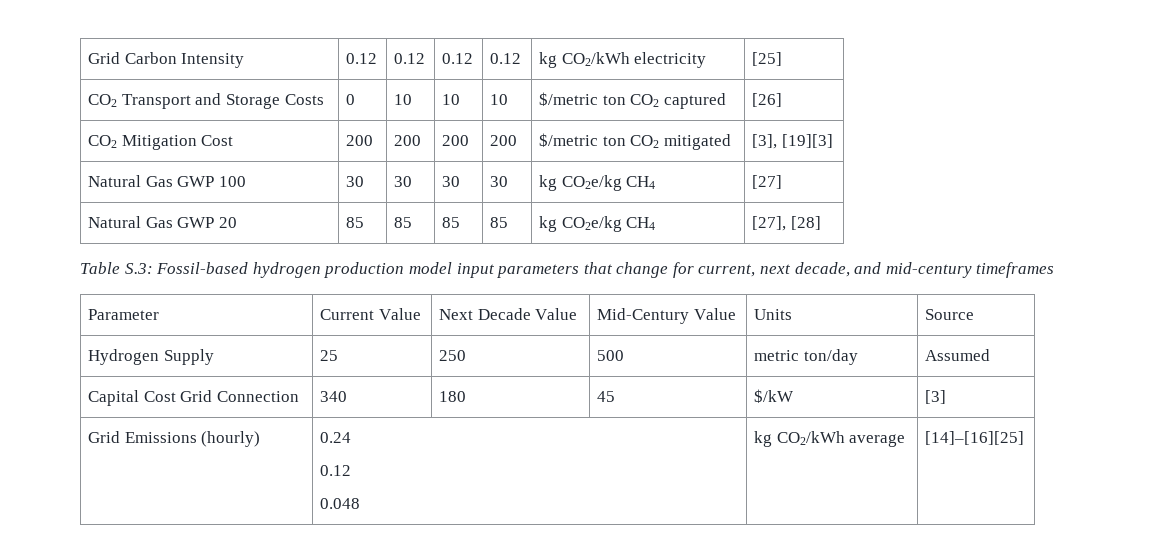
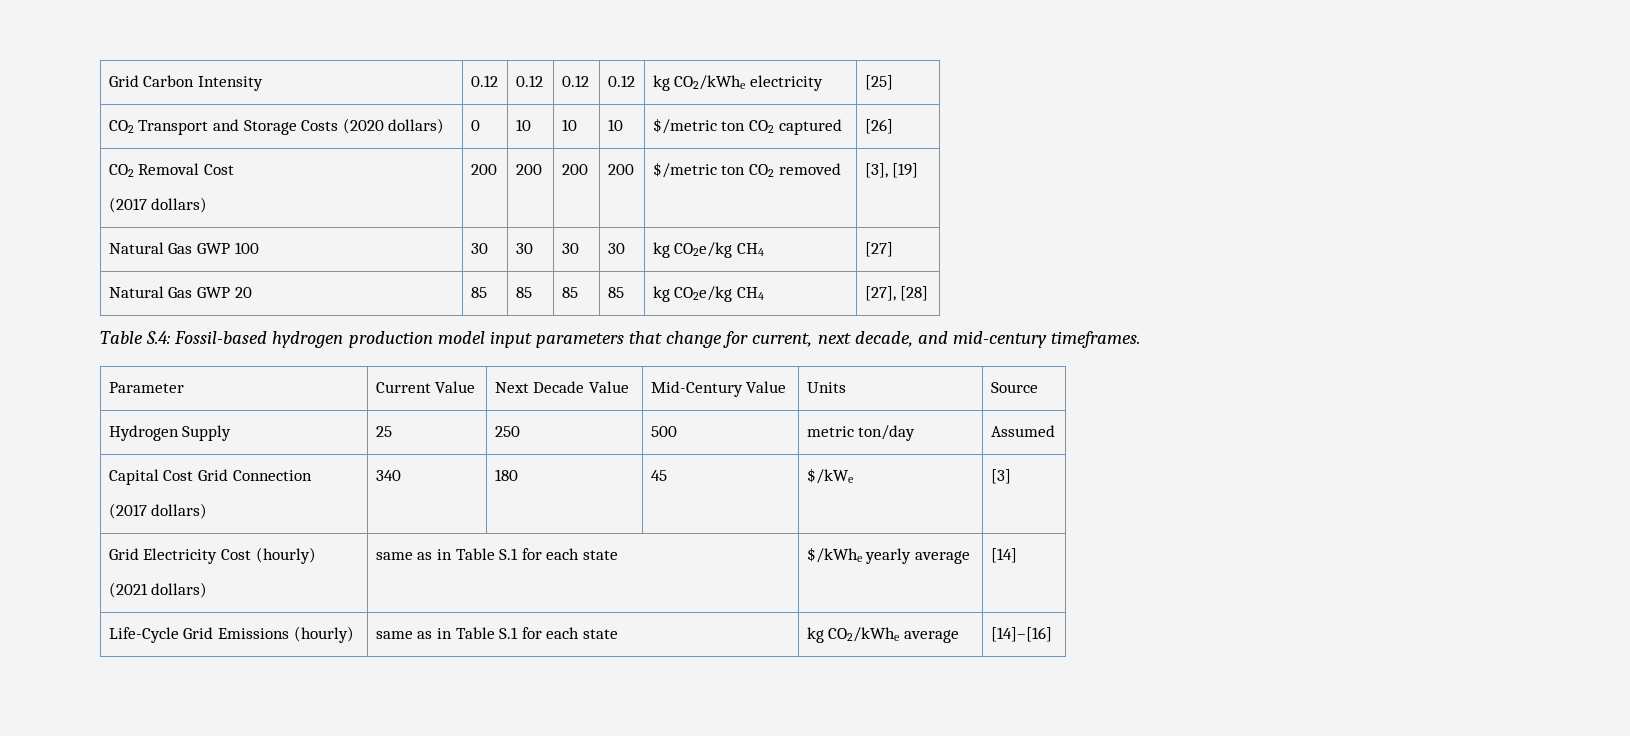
- Grid Carbon Intensity | 0.12 | 0.12 | 0.12 | 0.12 | kg CO2/kWh electricity | [25]
+ Grid Carbon Intensity | 0.12 | 0.12 | 0.12 | 0.12 | kg CO2/kWhe electricity | [25]
- CO2 Transport and Storage Costs | 0 | 10 | 10 | 10 | $/metric ton CO2 captured | [26]
+ CO2 Transport and Storage Costs (2020 dollars) | 0 | 10 | 10 | 10 | $/metric ton CO2 captured | [26]
- CO2 Mitigation Cost | 200 | 200 | 200 | 200 | $/metric ton CO2 mitigated | [3], [19][3]
+ CO2 Removal Cost
+ (2017 dollars) | 200 | 200 | 200 | 200 | $/metric ton CO2 removed | [3], [19]
- Table S.3: Fossil-based hydrogen production model input parameters that change for current, next decade, and mid-century timeframes
+ Table S.4: Fossil-based hydrogen production model input parameters that change for current, next decade, and mid-century timeframes.
- Capital Cost Grid Connection | 340 | 180 | 45 | $/kW | [3]
+ Capital Cost Grid Connection
+ (2017 dollars) | 340 | 180 | 45 | $/kWe | [3]
- Grid Emissions (hourly) | 0.24
- 0.12
- 0.048 | kg CO2/kWh average | [14]–[16][25]
+ Grid Electricity Cost (hourly)
+ (2021 dollars) | same as in Table S.1 for each state | $/kWhe yearly average | [14]
+ Life-Cycle Grid Emissions (hourly) | same as in Table S.1 for each state | kg CO2/kWhe average | [14]–[16]

